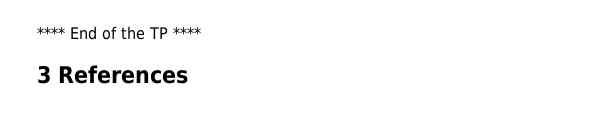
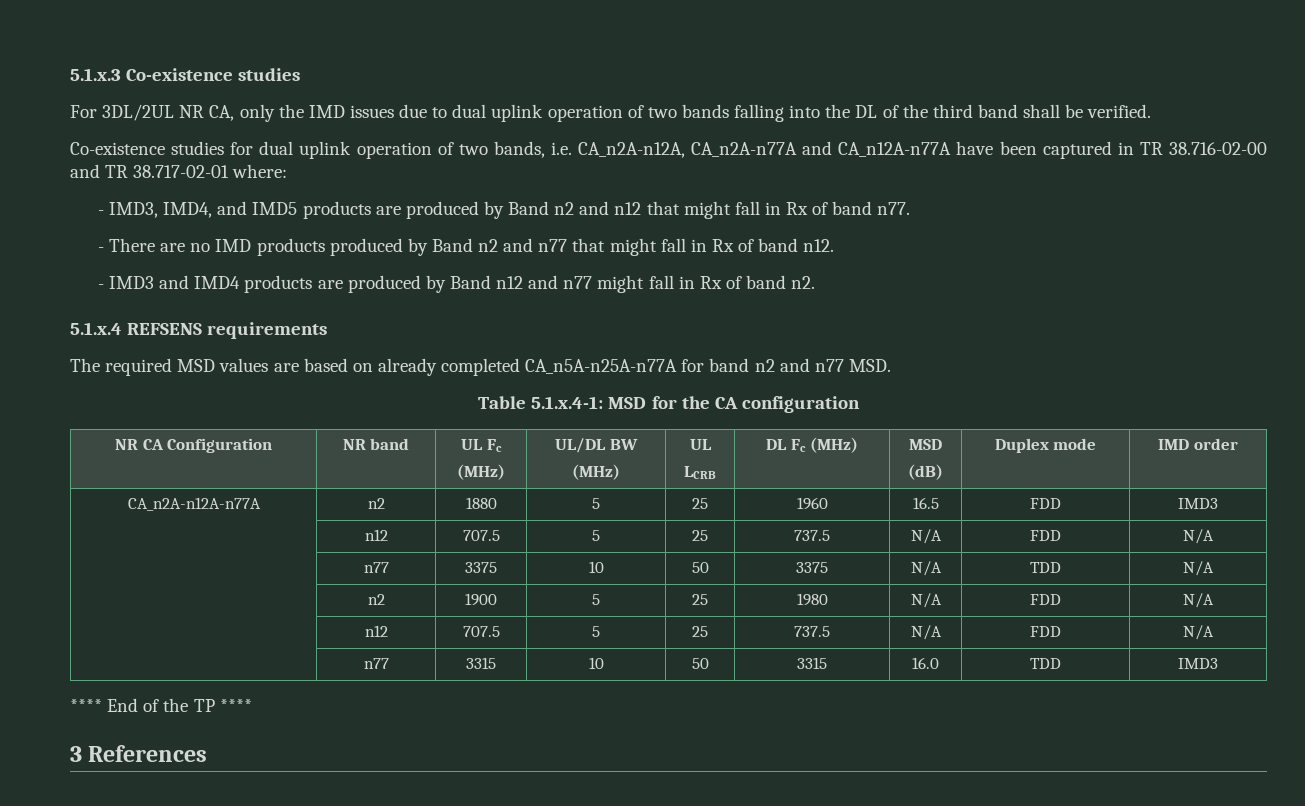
+ 5.1.x.3 Co-existence studies
+ For 3DL/2UL NR CA, only the IMD issues due to dual uplink operation of two bands falling into the DL of the third band shall be verified.
+ Co-existence studies for dual uplink operation of two bands, i.e. CA_n2A-n12A, CA_n2A-n77A and CA_n12A-n77A have been captured in TR 38.716-02-00 and TR 38.717-02-01 where:
+ - IMD3, IMD4, and IMD5 products are produced by Band n2 and n12 that might fall in Rx of band n77.
+ - There are no IMD products produced by Band n2 and n77 that might fall in Rx of band n12.
+ - IMD3 and IMD4 products are produced by Band n12 and n77 might fall in Rx of band n2.
+ 5.1.x.4 REFSENS requirements
+ The required MSD values are based on already completed CA_n5A-n25A-n77A for band n2 and n77 MSD.
+ Table 5.1.x.4-1: MSD for the CA configuration
+ NR CA Configuration | NR band | UL Fc
+ (MHz) | UL/DL BW
+ (MHz) | UL
+ LCRB | DL Fc (MHz) | MSD
+ (dB) | Duplex mode | IMD order
+ CA_n2A-n12A-n77A | n2 | 1880 | 5 | 25 | 1960 | 16.5 | FDD | IMD3
+ | n12 | 707.5 | 5 | 25 | 737.5 | N/A | FDD | N/A
+ | n77 | 3375 | 10 | 50 | 3375 | N/A | TDD | N/A
+ | n2 | 1900 | 5 | 25 | 1980 | N/A | FDD | N/A
+ | n12 | 707.5 | 5 | 25 | 737.5 | N/A | FDD | N/A
+ | n77 | 3315 | 10 | 50 | 3315 | 16.0 | TDD | IMD3

